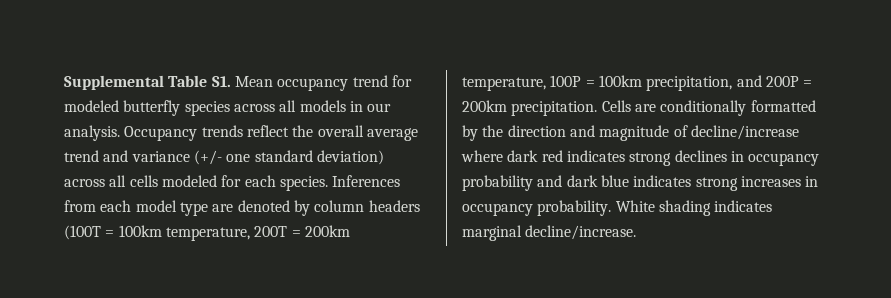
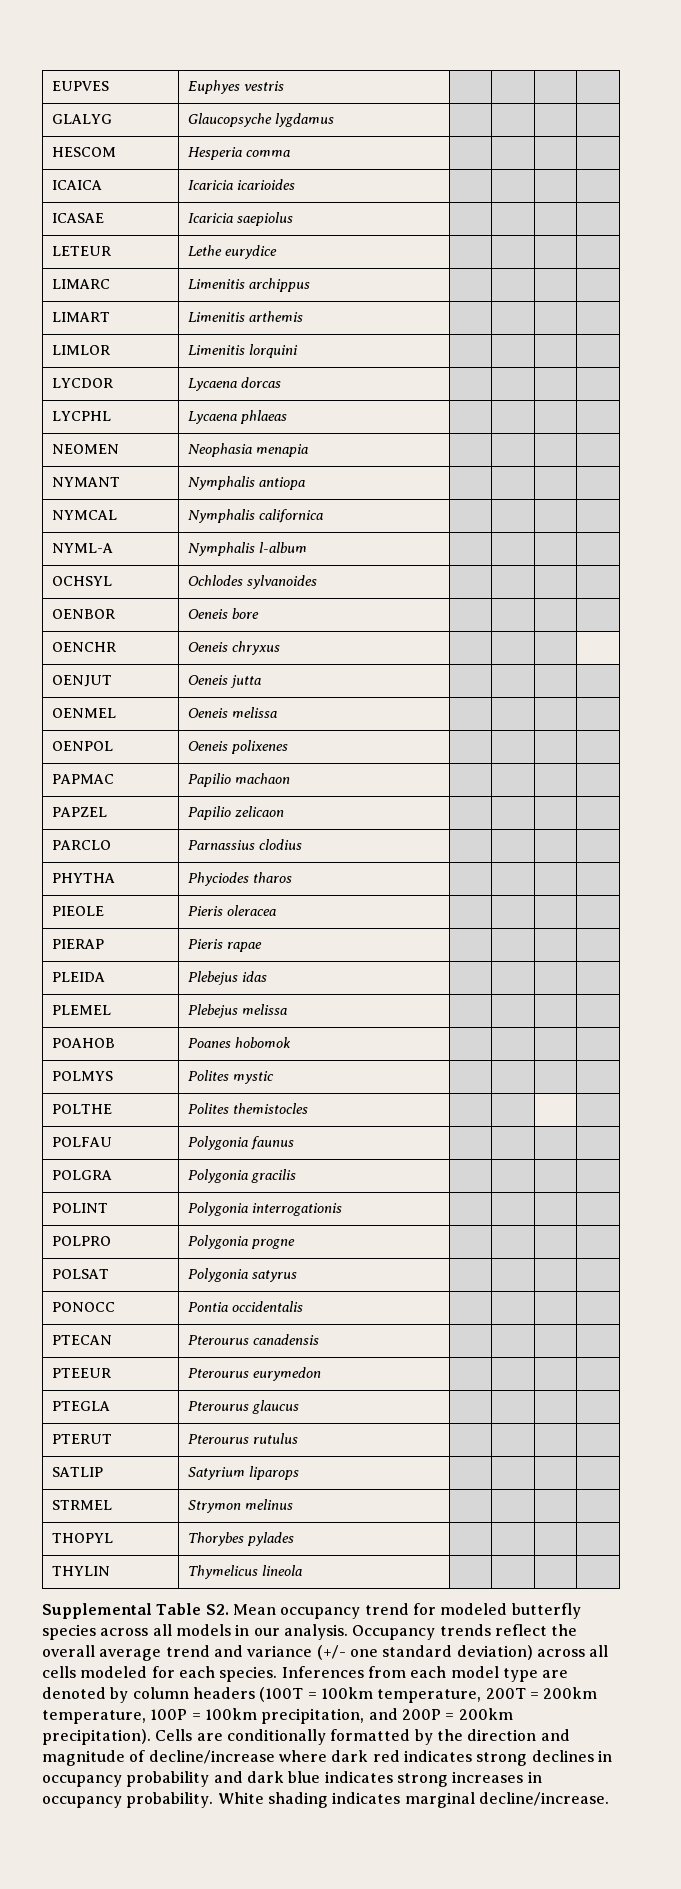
+ EUPVES | Euphyes vestris | | | |
+ GLALYG | Glaucopsyche lygdamus | | | |
+ HESCOM | Hesperia comma | | | |
+ ICAICA | Icaricia icarioides | | | |
+ ICASAE | Icaricia saepiolus | | | |
+ LETEUR | Lethe eurydice | | | |
+ LIMARC | Limenitis archippus | | | |
+ LIMART | Limenitis arthemis | | | |
+ LIMLOR | Limenitis lorquini | | | |
+ LYCDOR | Lycaena dorcas | | | |
+ LYCPHL | Lycaena phlaeas | | | |
+ NEOMEN | Neophasia menapia | | | |
+ NYMANT | Nymphalis antiopa | | | |
+ NYMCAL | Nymphalis californica | | | |
+ NYML-A | Nymphalis l-album | | | |
+ OCHSYL | Ochlodes sylvanoides | | | |
+ OENBOR | Oeneis bore | | | |
+ OENCHR | Oeneis chryxus | | | |
+ OENJUT | Oeneis jutta | | | |
+ OENMEL | Oeneis melissa | | | |
+ OENPOL | Oeneis polixenes | | | |
+ PAPMAC | Papilio machaon | | | |
+ PAPZEL | Papilio zelicaon | | | |
+ PARCLO | Parnassius clodius | | | |
+ PHYTHA | Phyciodes tharos | | | |
+ PIEOLE | Pieris oleracea | | | |
+ PIERAP | Pieris rapae | | | |
+ PLEIDA | Plebejus idas | | | |
+ PLEMEL | Plebejus melissa | | | |
+ POAHOB | Poanes hobomok | | | |
+ POLMYS | Polites mystic | | | |
+ POLTHE | Polites themistocles | | | |
+ POLFAU | Polygonia faunus | | | |
+ POLGRA | Polygonia gracilis | | | |
+ POLINT | Polygonia interrogationis | | | |
+ POLPRO | Polygonia progne | | | |
+ POLSAT | Polygonia satyrus | | | |
+ PONOCC | Pontia occidentalis | | | |
+ PTECAN | Pterourus canadensis | | | |
+ PTEEUR | Pterourus eurymedon | | | |
+ PTEGLA | Pterourus glaucus | | | |
+ PTERUT | Pterourus rutulus | | | |
+ SATLIP | Satyrium liparops | | | |
+ STRMEL | Strymon melinus | | | |
+ THOPYL | Thorybes pylades | | | |
+ THYLIN | Thymelicus lineola | | | |
- Supplemental Table S1. Mean occupancy trend for modeled butterfly species across all models in our analysis.
+ Supplemental Table S2. Mean occupancy trend for modeled butterfly species across all models in our analysis.
- Inferences from each model type are denoted by column headers (100T = 100km temperature, 200T = 200km temperature, 100P = 100km precipitation, and 200P = 200km precipitation.
+ Inferences from each model type are denoted by column headers (100T = 100km temperature, 200T = 200km temperature, 100P = 100km precipitation, and 200P = 200km precipitation).

